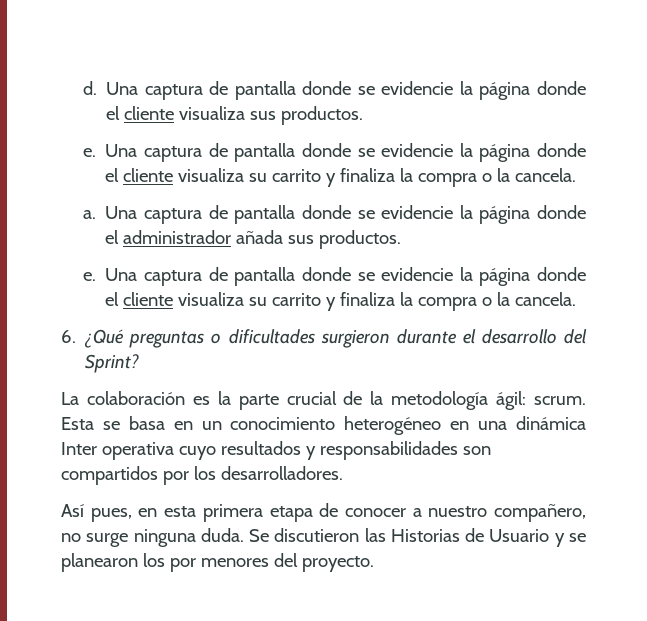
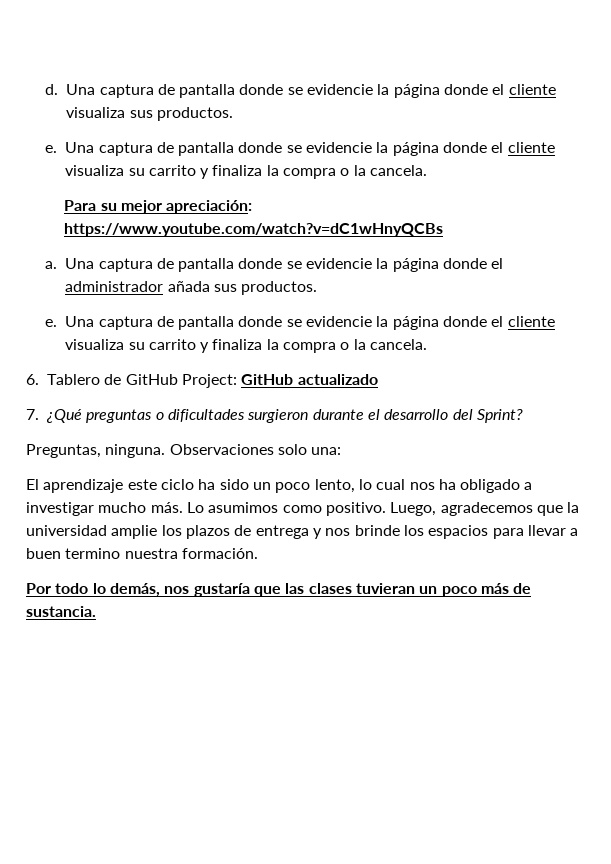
+ Para su mejor apreciación: https://www.youtube.com/watch?v=dC1wHnyQCBs
- 6. ¿Qué preguntas o dificultades surgieron durante el desarrollo del Sprint?
+ 6. Tablero de GitHub Project: GitHub actualizado
+ 7. ¿Qué preguntas o dificultades surgieron durante el desarrollo del Sprint?
- La colaboración es la parte crucial de la metodología ágil: scrum. Esta se basa en un conocimiento heterogéneo en una dinámica Inter operativa cuyo resultados y responsabilidades son compartidos por los desarrolladores.
- Así pues, en esta primera etapa de conocer a nuestro compañero, no surge ninguna duda. Se discutieron las Historias de Usuario y se planearon los por menores del proyecto.
+ Preguntas, ninguna. Observaciones solo una:
+ El aprendizaje este ciclo ha sido un poco lento, lo cual nos ha obligado a investigar mucho más. Lo asumimos como positivo. Luego, agradecemos que la universidad amplie los plazos de entrega y nos brinde los espacios para llevar a buen termino nuestra formación.
+ Por todo lo demás, nos gustaría que las clases tuvieran un poco más de sustancia.

